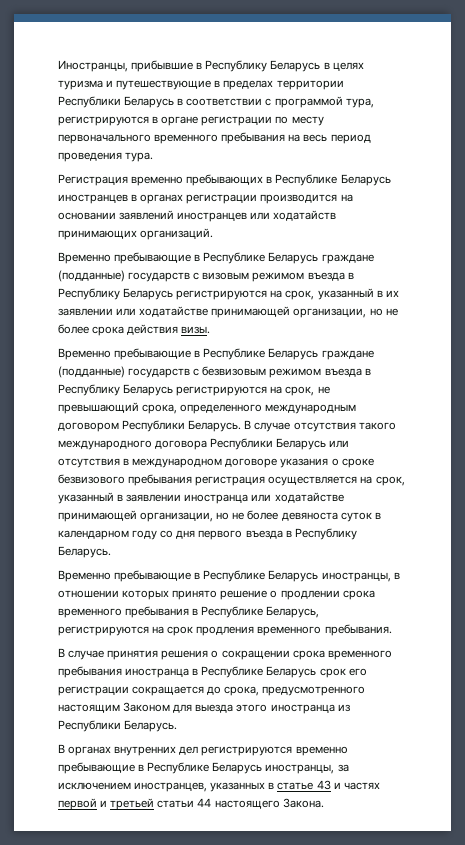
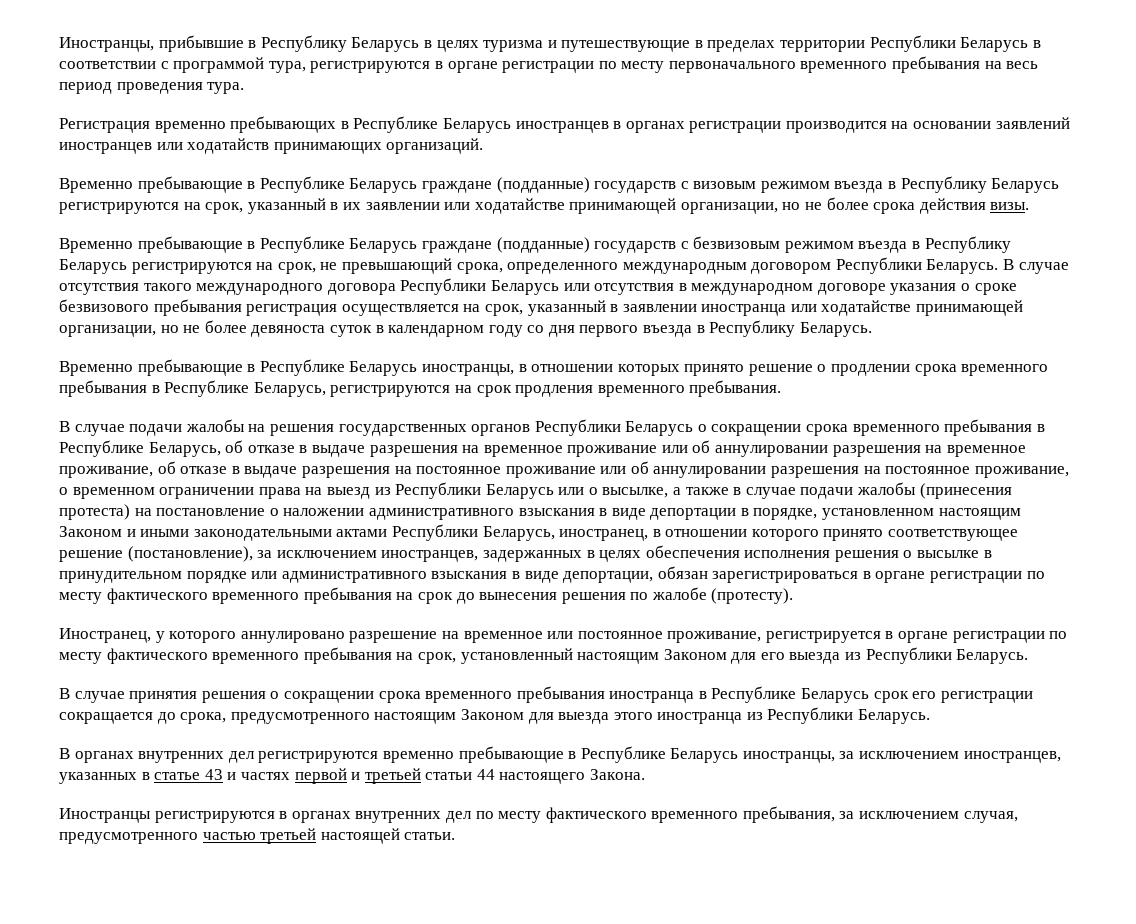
+ В случае подачи жалобы на решения государственных органов Республики Беларусь о сокращении срока временного пребывания в Республике Беларусь, об отказе в выдаче разрешения на временное проживание или об аннулировании разрешения на временное проживание, об отказе в выдаче разрешения на постоянное проживание или об аннулировании разрешения на постоянное проживание, о временном ограничении права на выезд из Республики Беларусь или о высылке, а также в случае подачи жалобы (принесения протеста) на постановление о наложении административного взыскания в виде депортации в порядке, установленном настоящим Законом и иными законодательными актами Республики Беларусь, иностранец, в отношении которого принято соответствующее решение (постановление), за исключением иностранцев, задержанных в целях обеспечения исполнения решения о высылке в принудительном порядке или административного взыскания в виде депортации, обязан зарегистрироваться в органе регистрации по месту фактического временного пребывания на срок до вынесения решения по жалобе (протесту).
+ Иностранец, у которого аннулировано разрешение на временное или постоянное проживание, регистрируется в органе регистрации по месту фактического временного пребывания на срок, установленный настоящим Законом для его выезда из Республики Беларусь.
+ Иностранцы регистрируются в органах внутренних дел по месту фактического временного пребывания, за исключением случая, предусмотренного частью третьей настоящей статьи.

